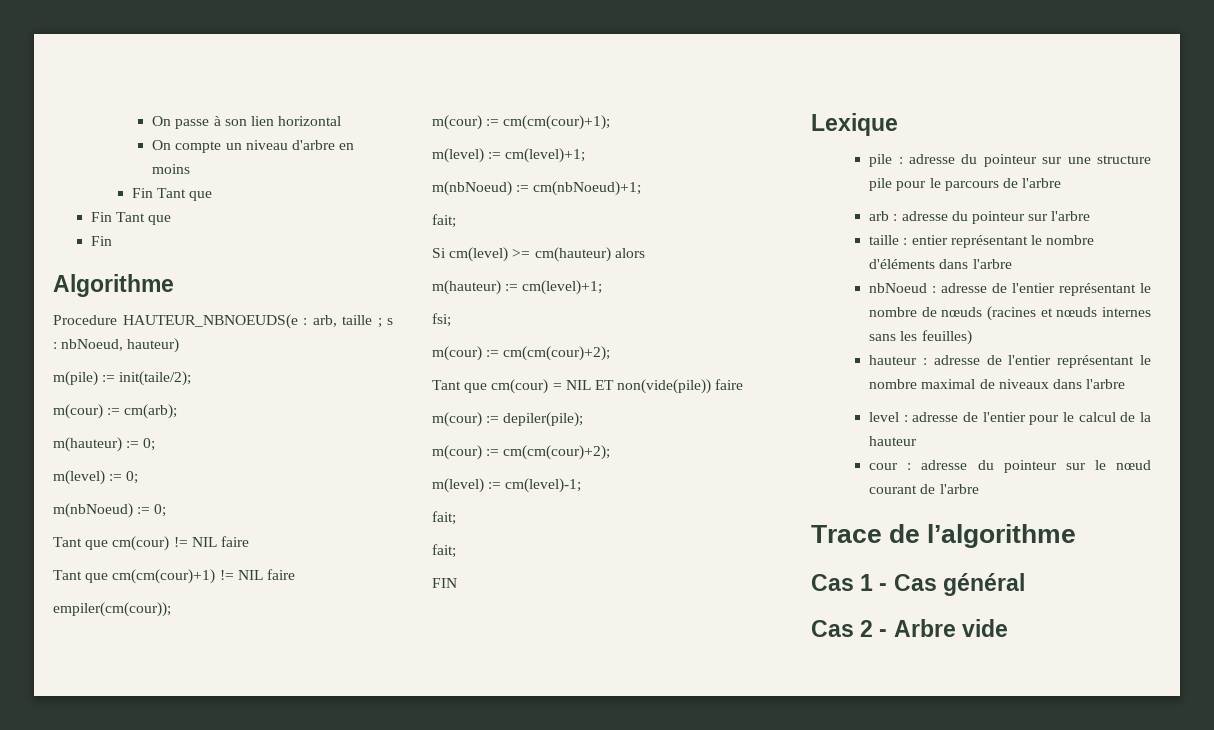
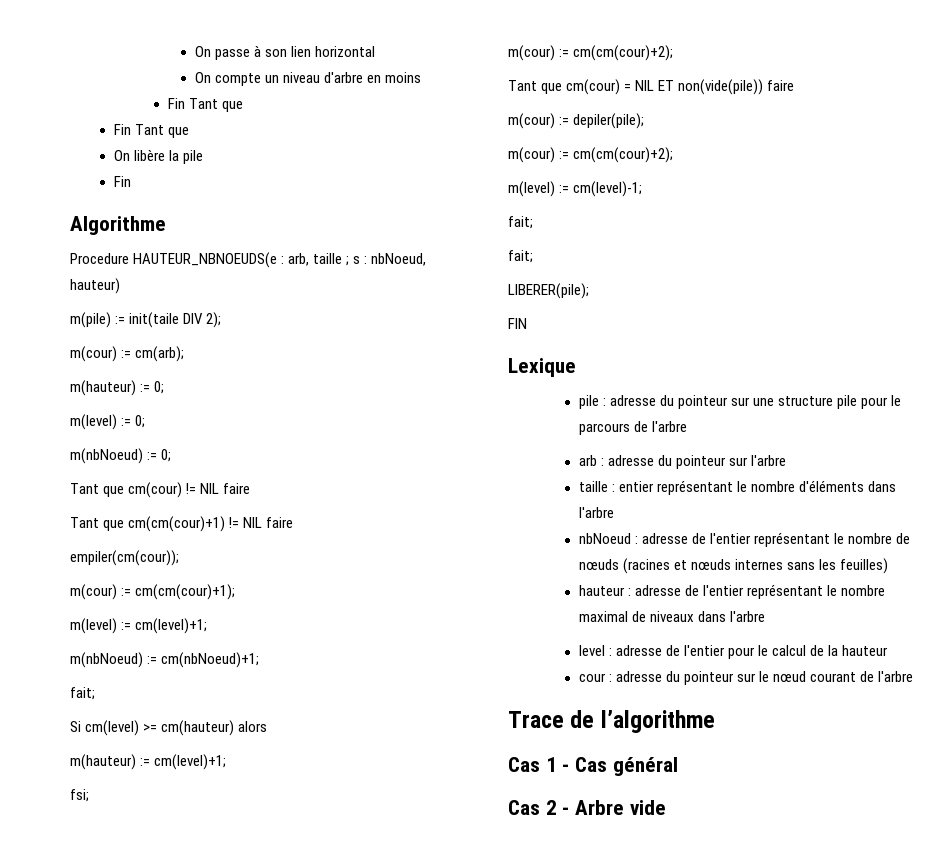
+ On libère la pile
- m(pile) := init(taile/2);
+ m(pile) := init(taile DIV 2);
+ LIBERER(pile);

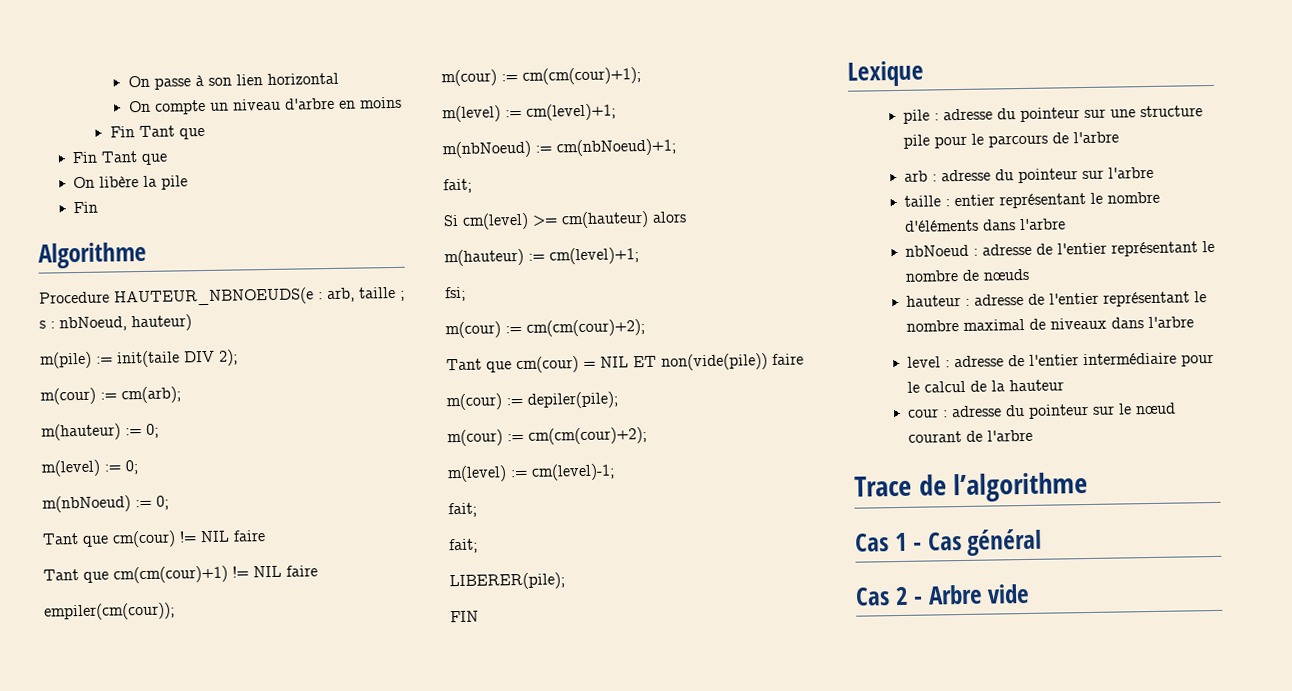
- nbNoeud : adresse de l'entier représentant le nombre de nœuds (racines et nœuds internes sans les feuilles)
+ nbNoeud : adresse de l'entier représentant le nombre de nœuds
- level : adresse de l'entier pour le calcul de la hauteur
+ level : adresse de l'entier intermédiaire pour le calcul de la hauteur

